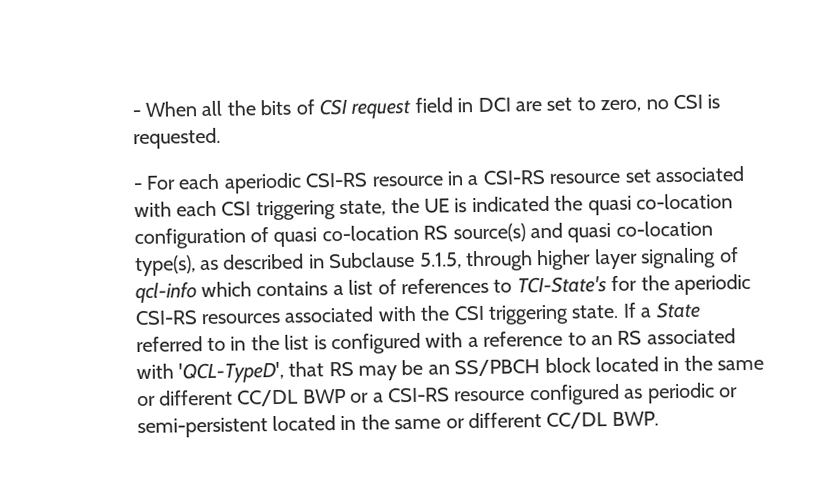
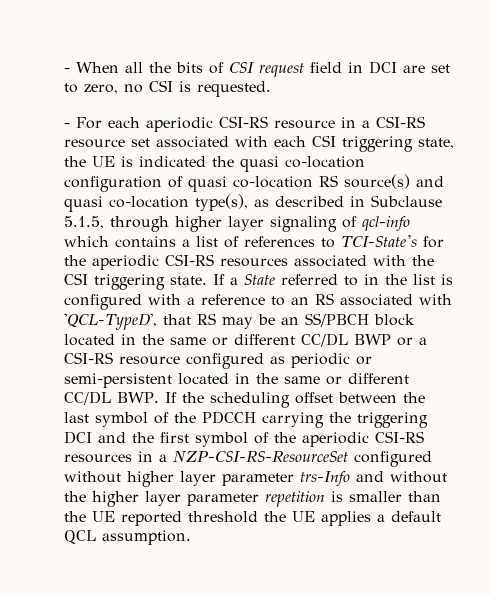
- If a State referred to in the list is configured with a reference to an RS associated with 'QCL-TypeD', that RS may be an SS/PBCH block located in the same or different CC/DL BWP or a CSI-RS resource configured as periodic or semi-persistent located in the same or different CC/DL BWP.
+ If a State referred to in the list is configured with a reference to an RS associated with 'QCL-TypeD', that RS may be an SS/PBCH block located in the same or different CC/DL BWP or a CSI-RS resource configured as periodic or semi-persistent located in the same or different CC/DL BWP. If the scheduling offset between the last symbol of the PDCCH carrying the triggering DCI and the first symbol of the aperiodic CSI-RS resources in a NZP-CSI-RS-ResourceSet configured without higher layer parameter trs-Info and without the higher layer parameter repetition is smaller than the UE reported threshold the UE applies a default QCL assumption.

